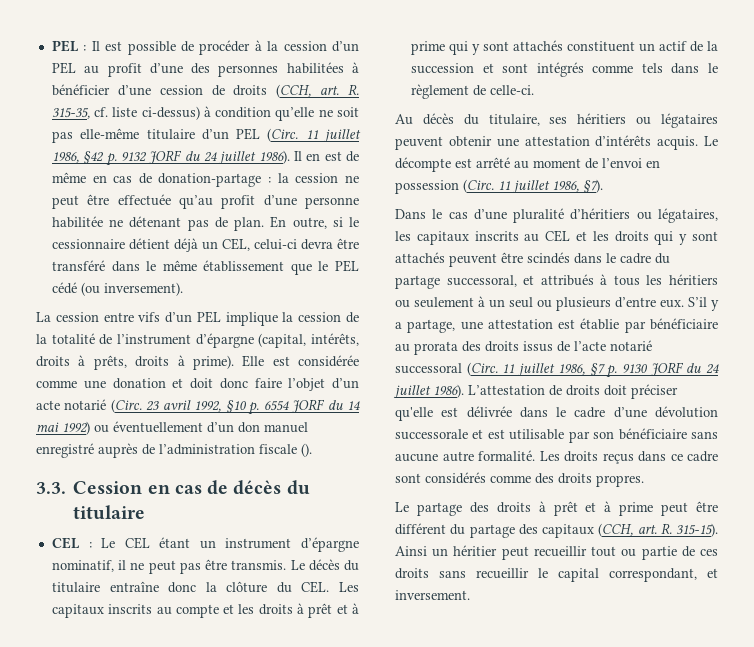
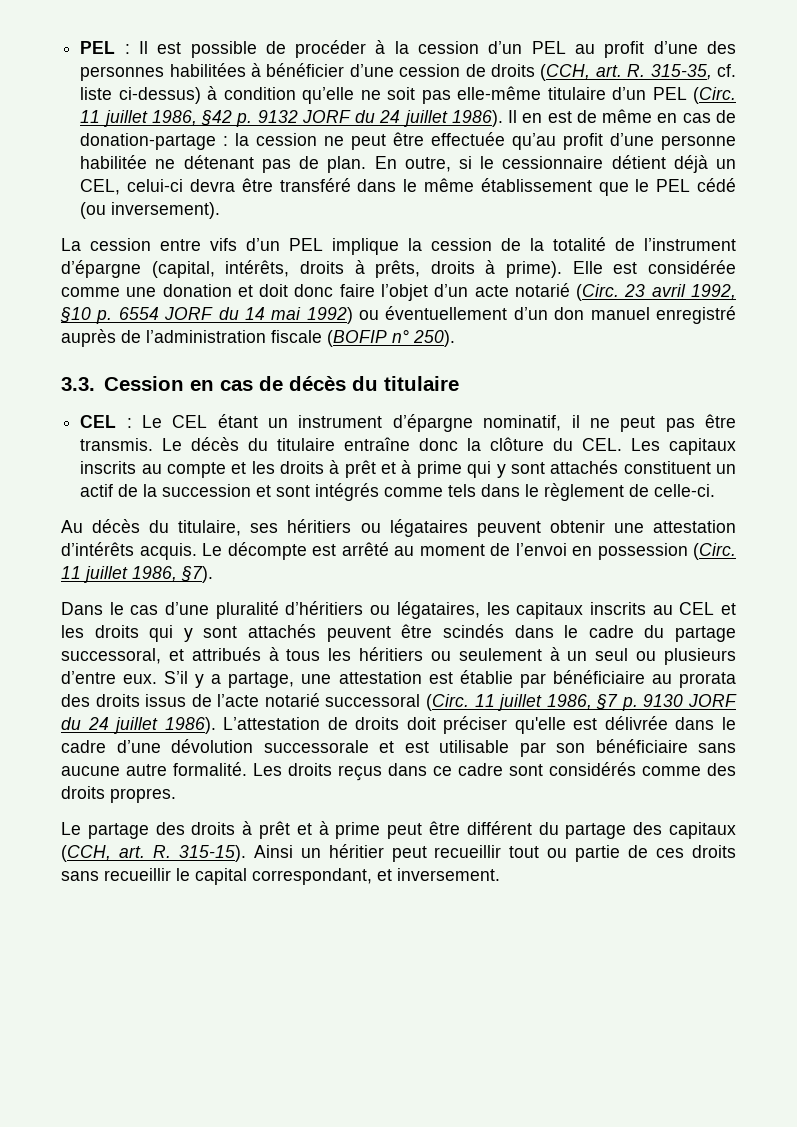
- 23 avril 1992, §10 p. 6554 JORF du 14 mai 1992) ou éventuellement d’un don manuel enregistré auprès de l’administration fiscale ().
+ 23 avril 1992, §10 p. 6554 JORF du 14 mai 1992) ou éventuellement d’un don manuel enregistré auprès de l’administration fiscale (BOFIP n° 250).

